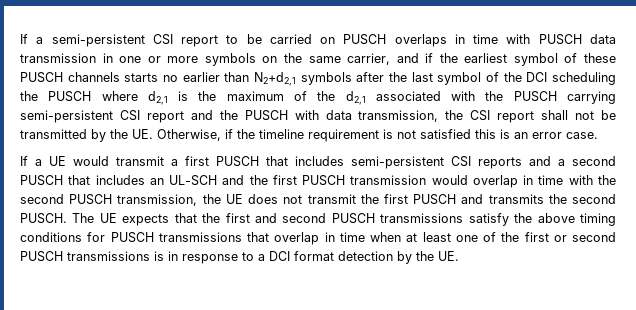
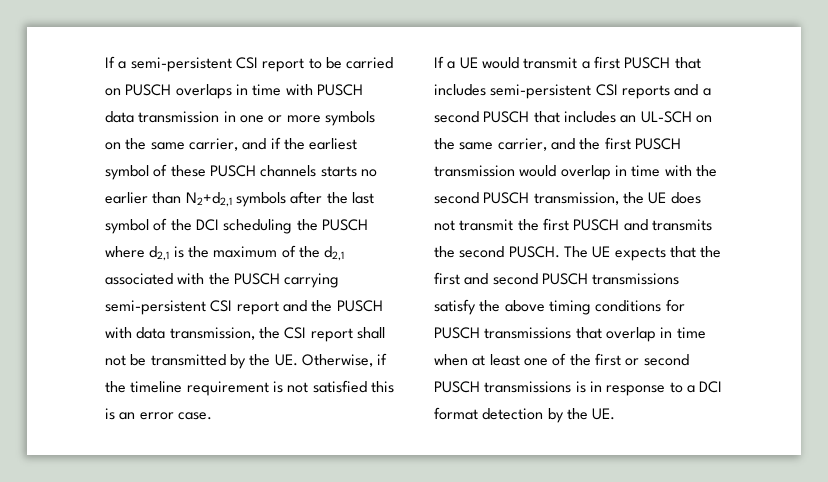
- If a UE would transmit a first PUSCH that includes semi-persistent CSI reports and a second PUSCH that includes an UL-SCH and the first PUSCH transmission would overlap in time with the second PUSCH transmission, the UE does not transmit the first PUSCH and transmits the second PUSCH.
+ If a UE would transmit a first PUSCH that includes semi-persistent CSI reports and a second PUSCH that includes an UL-SCH on the same carrier, and the first PUSCH transmission would overlap in time with the second PUSCH transmission, the UE does not transmit the first PUSCH and transmits the second PUSCH.

